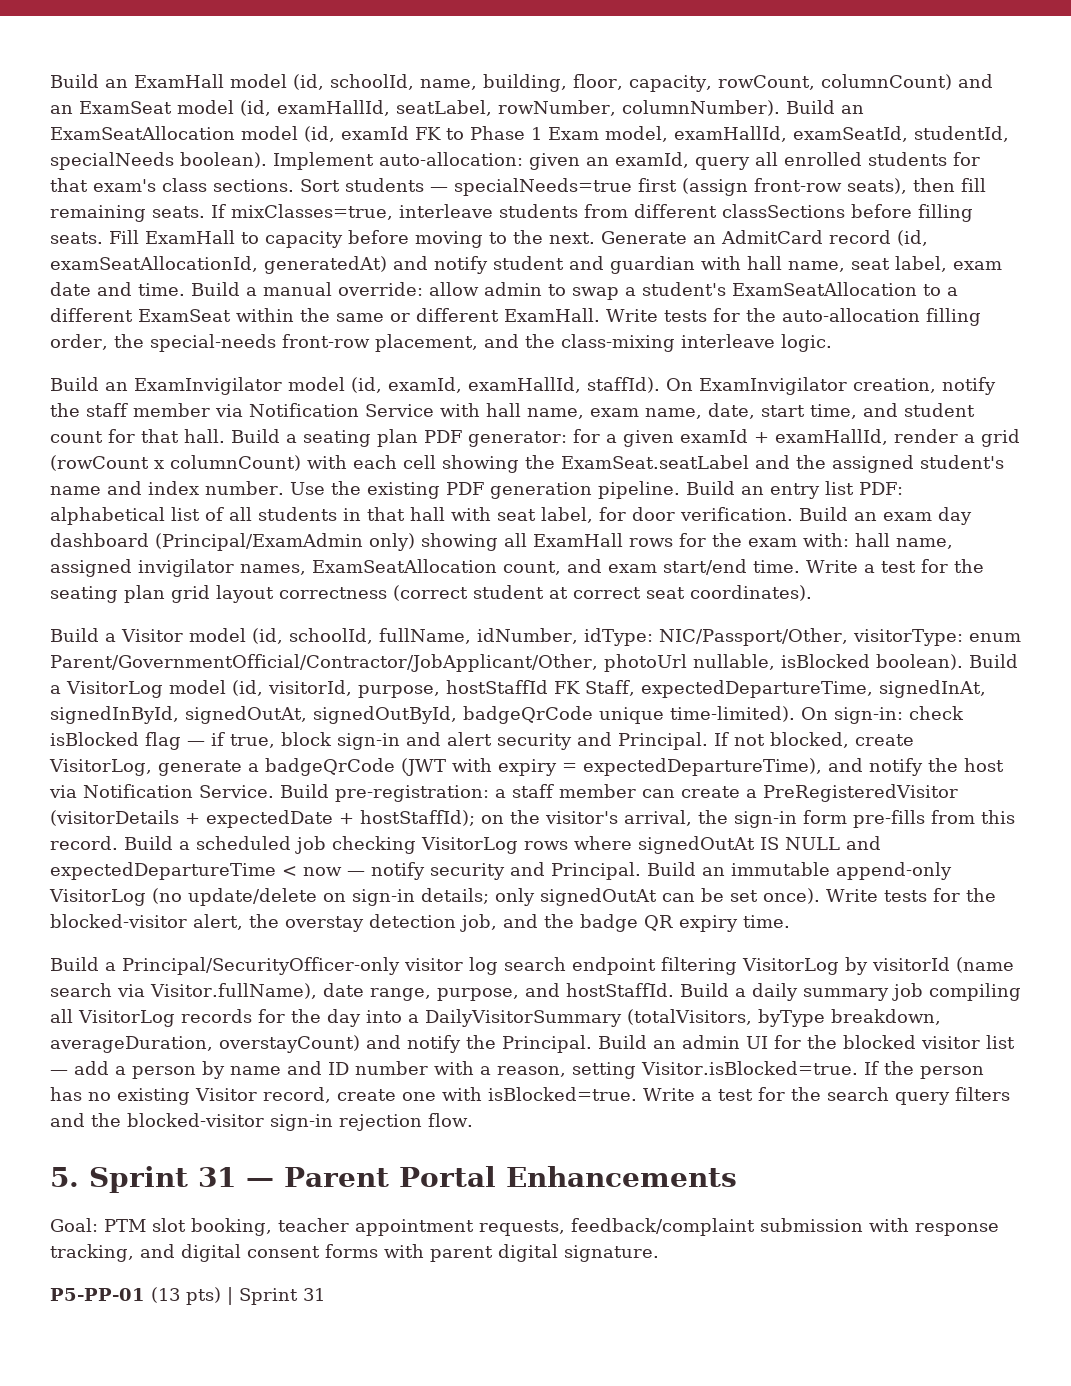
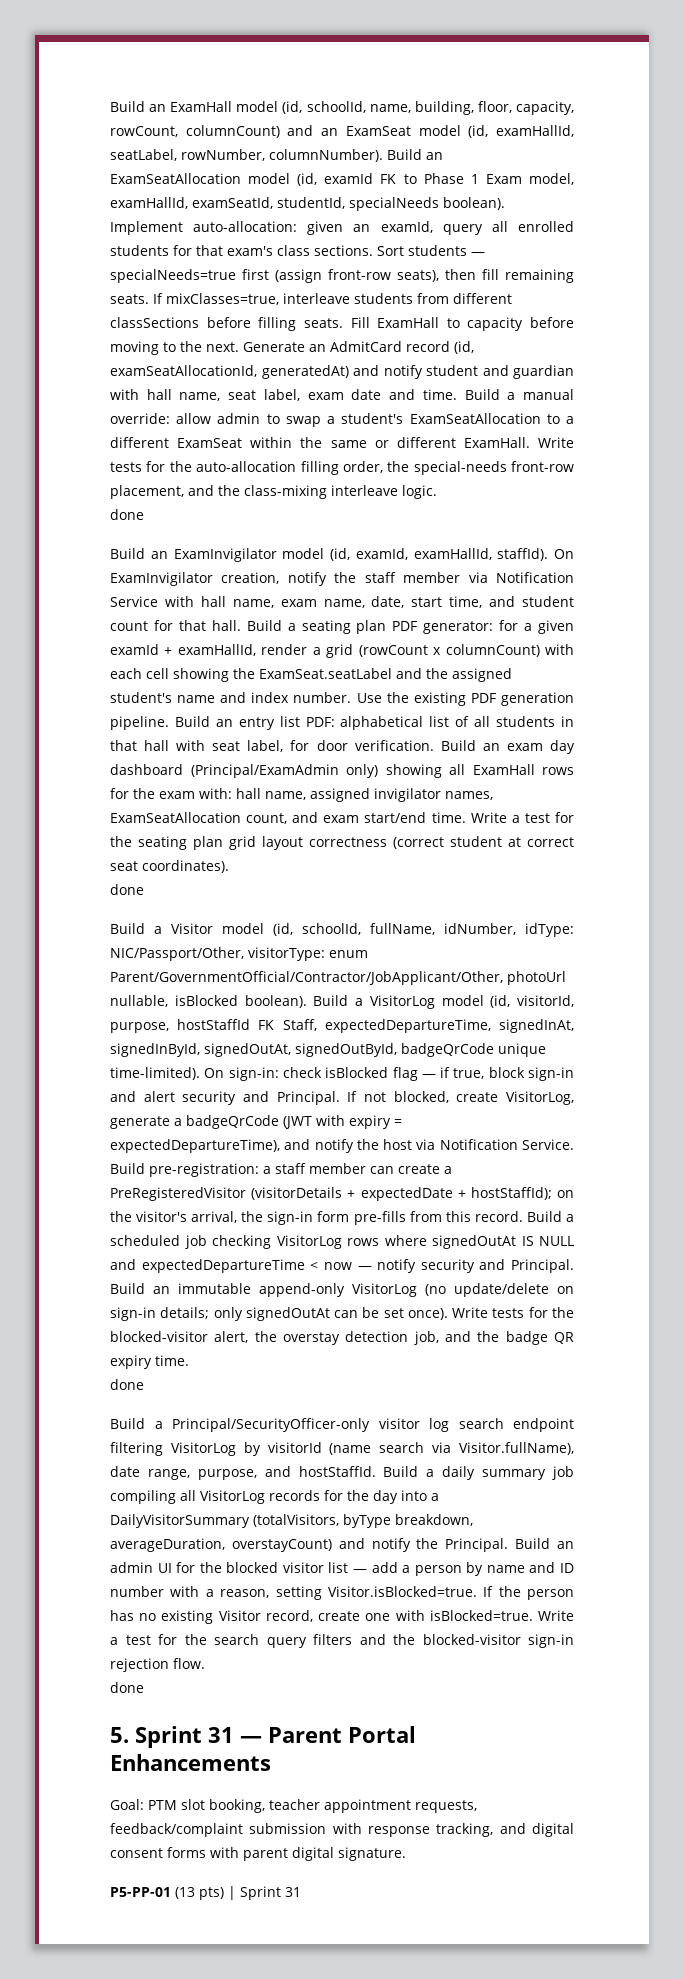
  Write tests for the auto-allocation filling order, the special-needs front-row placement, and the class-mixing interleave logic.
+ done
  Write a test for the seating plan grid layout correctness (correct student at correct seat coordinates).
+ done
  Write tests for the blocked-visitor alert, the overstay detection job, and the badge QR expiry time.
+ done
  Write a test for the search query filters and the blocked-visitor sign-in rejection flow.
+ done

